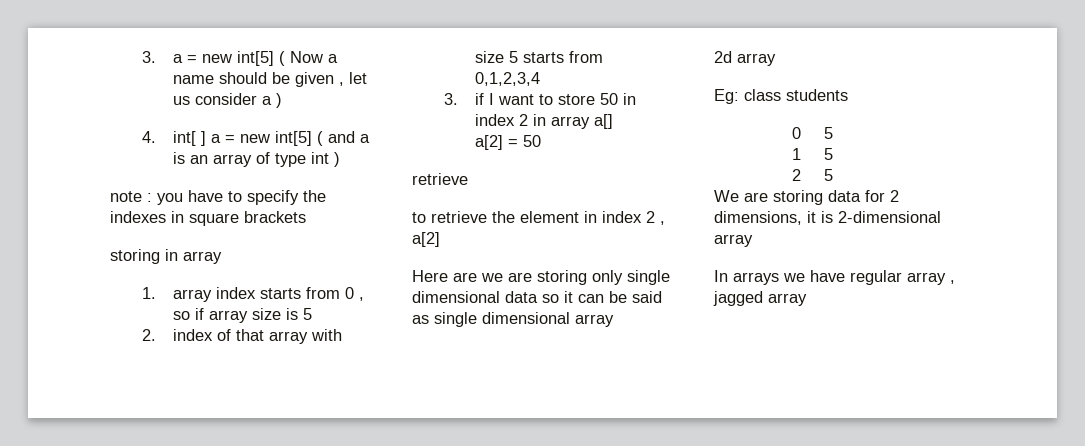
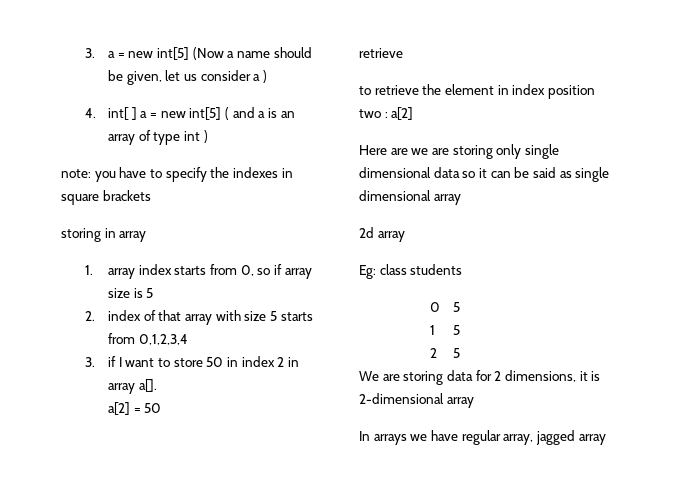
- 3. a = new int[5] ( Now a name should be given , let us consider a )
+ 3. a = new int[5] (Now a name should be given, let us consider a )
- note : you have to specify the indexes in square brackets
+ note: you have to specify the indexes in square brackets
- 1. array index starts from 0 , so if array size is 5
+ 1. array index starts from 0, so if array size is 5
- 3. if I want to store 50 in index 2 in array a[]
+ 3. if I want to store 50 in index 2 in array a[].
- to retrieve the element in index 2 , a[2]
+ to retrieve the element in index position two : a[2]
- In arrays we have regular array , jagged array
+ In arrays we have regular array, jagged array

